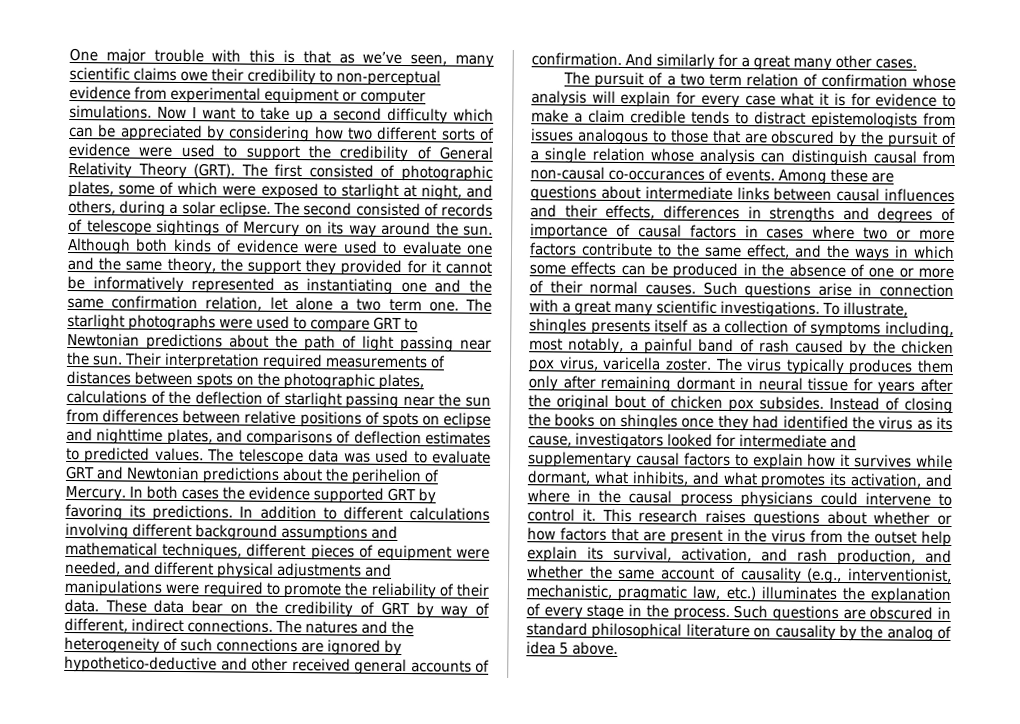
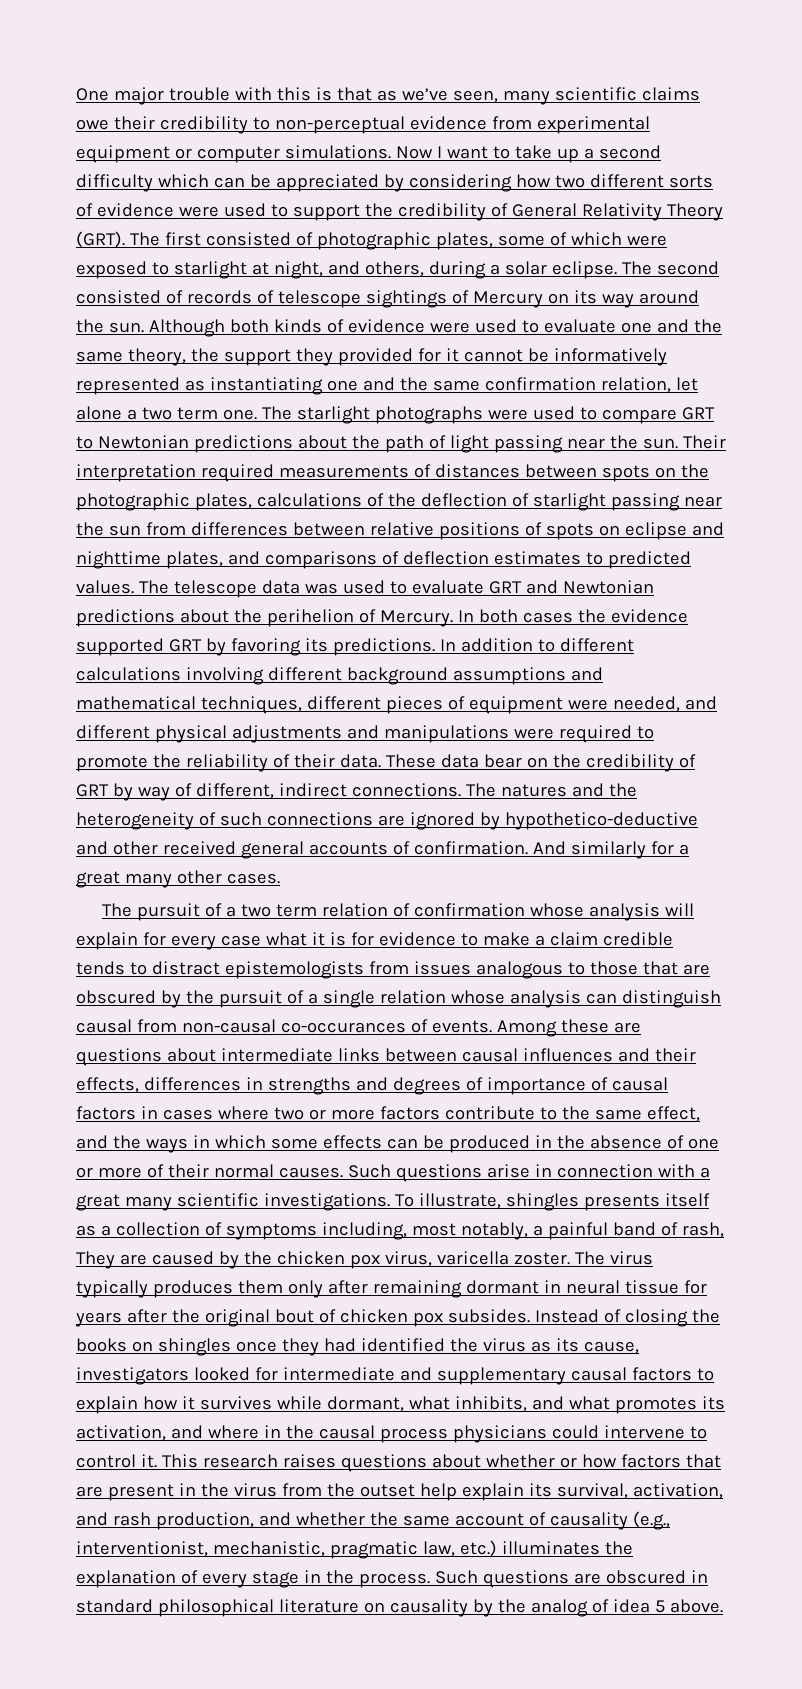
- To illustrate, shingles presents itself as a collection of symptoms including, most notably, a painful band of rash caused by the chicken pox virus, varicella zoster.
+ To illustrate, shingles presents itself as a collection of symptoms including, most notably, a painful band of rash, They are caused by the chicken pox virus, varicella zoster.

